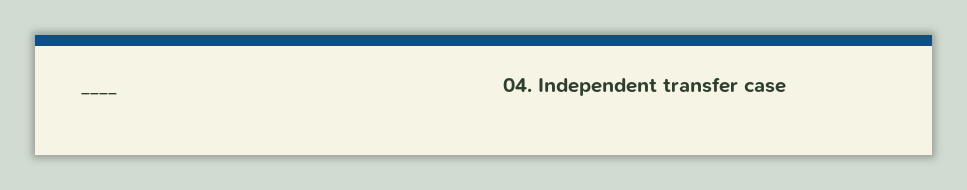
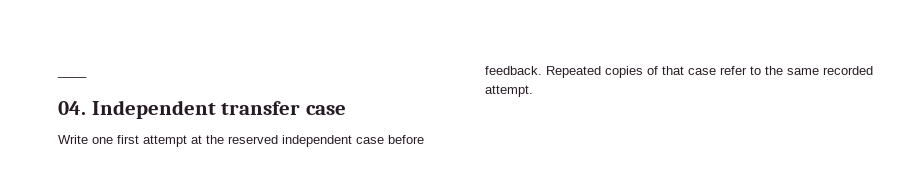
+ Write one first attempt at the reserved independent case before feedback. Repeated copies of that case refer to the same recorded attempt.

